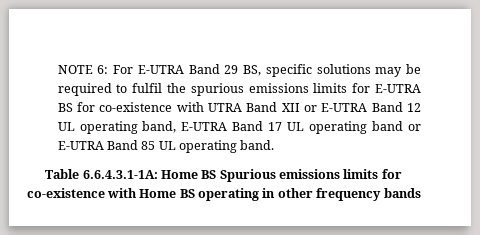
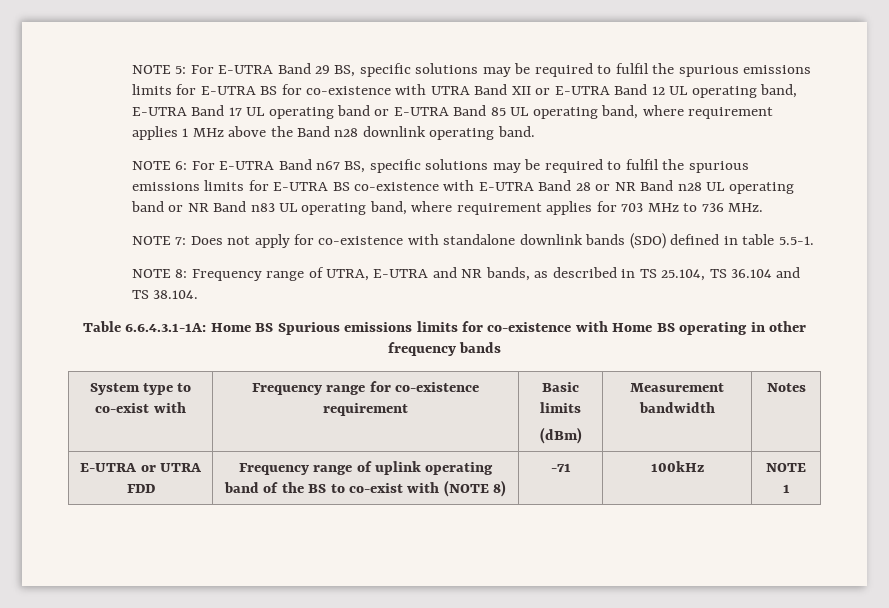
- NOTE 6: For E-UTRA Band 29 BS, specific solutions may be required to fulfil the spurious emissions limits for E-UTRA BS for co-existence with UTRA Band XII or E-UTRA Band 12 UL operating band, E-UTRA Band 17 UL operating band or E-UTRA Band 85 UL operating band.
+ NOTE 5: For E-UTRA Band 29 BS, specific solutions may be required to fulfil the spurious emissions limits for E-UTRA BS for co-existence with UTRA Band XII or E-UTRA Band 12 UL operating band, E-UTRA Band 17 UL operating band or E-UTRA Band 85 UL operating band, where requirement applies 1 MHz above the Band n28 downlink operating band.
+ NOTE 6: For E-UTRA Band n67 BS, specific solutions may be required to fulfil the spurious emissions limits for E-UTRA BS co-existence with E-UTRA Band 28 or NR Band n28 UL operating band or NR Band n83 UL operating band, where requirement applies for 703 MHz to 736 MHz.
+ NOTE 7: Does not apply for co-existence with standalone downlink bands (SDO) defined in table 5.5-1.
+ NOTE 8: Frequency range of UTRA, E-UTRA and NR bands, as described in TS 25.104, TS 36.104 and TS 38.104.
+ System type to co-exist with | Frequency range for co-existence requirement | Basic limits
+ (dBm) | Measurement bandwidth | Notes
+ E-UTRA or UTRA FDD | Frequency range of uplink operating band of the BS to co-exist with (NOTE 8) | -71 | 100kHz | NOTE 1

